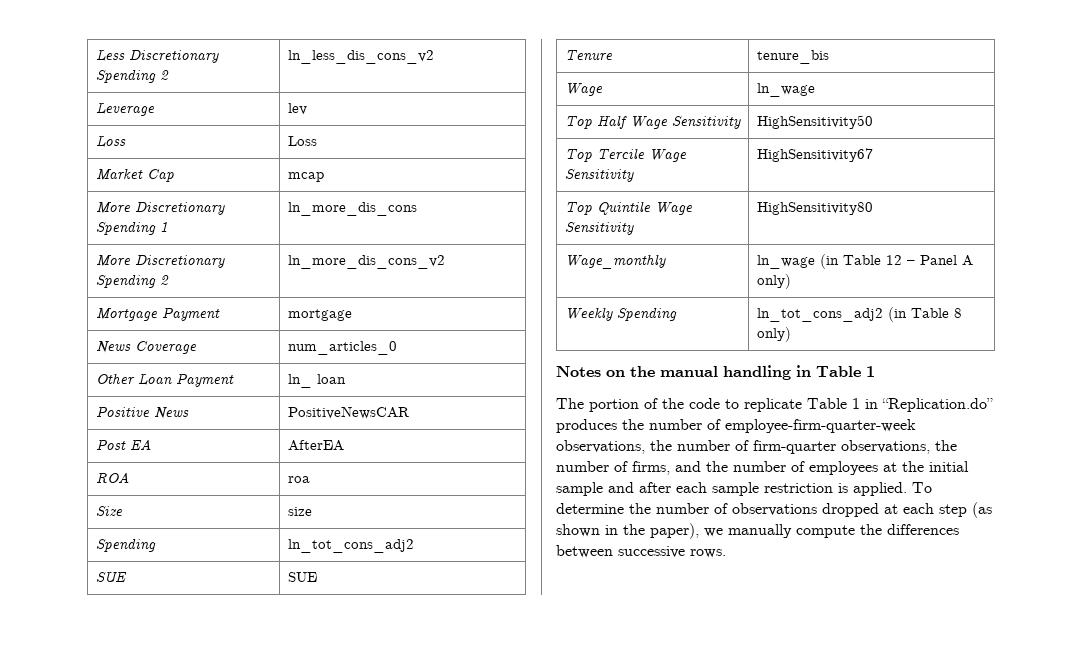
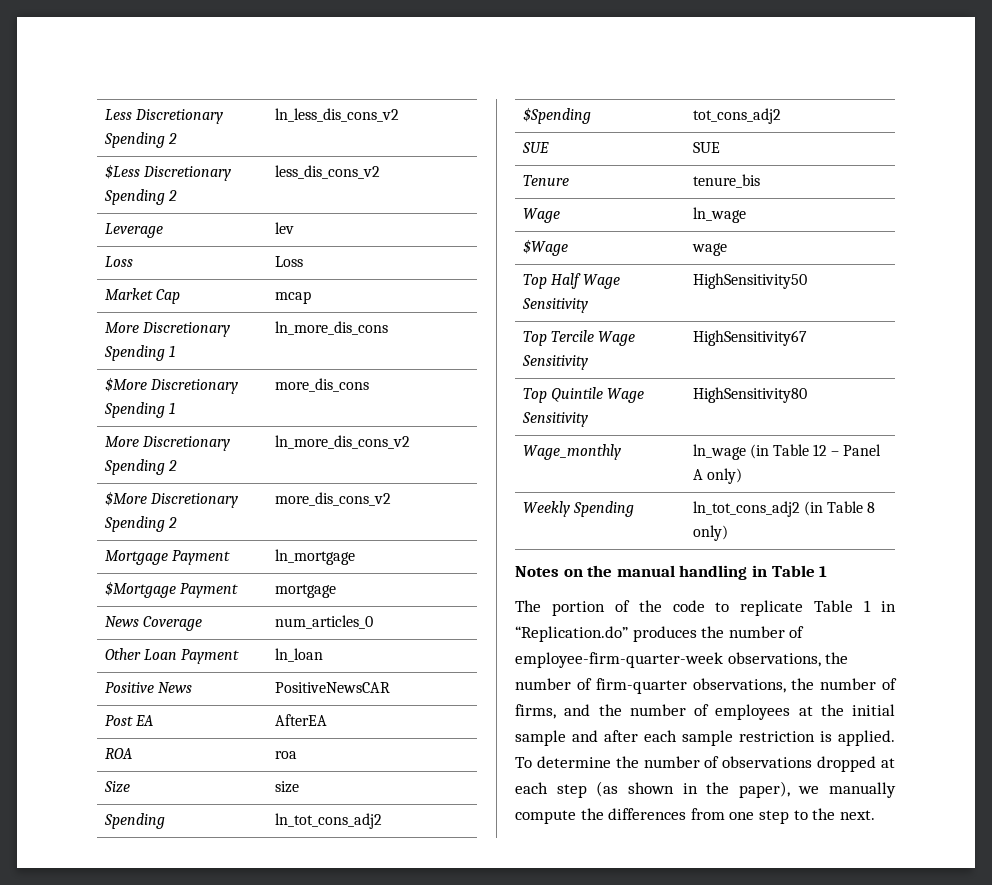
+ $Less Discretionary Spending 2 | less_dis_cons_v2
+ $More Discretionary Spending 1 | more_dis_cons
+ $More Discretionary Spending 2 | more_dis_cons_v2
- Mortgage Payment | mortgage
+ Mortgage Payment | ln_mortgage
+ $Mortgage Payment | mortgage
- Other Loan Payment | ln_ loan
+ Other Loan Payment | ln_loan
+ $Spending | tot_cons_adj2
+ $Wage | wage
- To determine the number of observations dropped at each step (as shown in the paper), we manually compute the differences between successive rows.
+ To determine the number of observations dropped at each step (as shown in the paper), we manually compute the differences from one step to the next.

